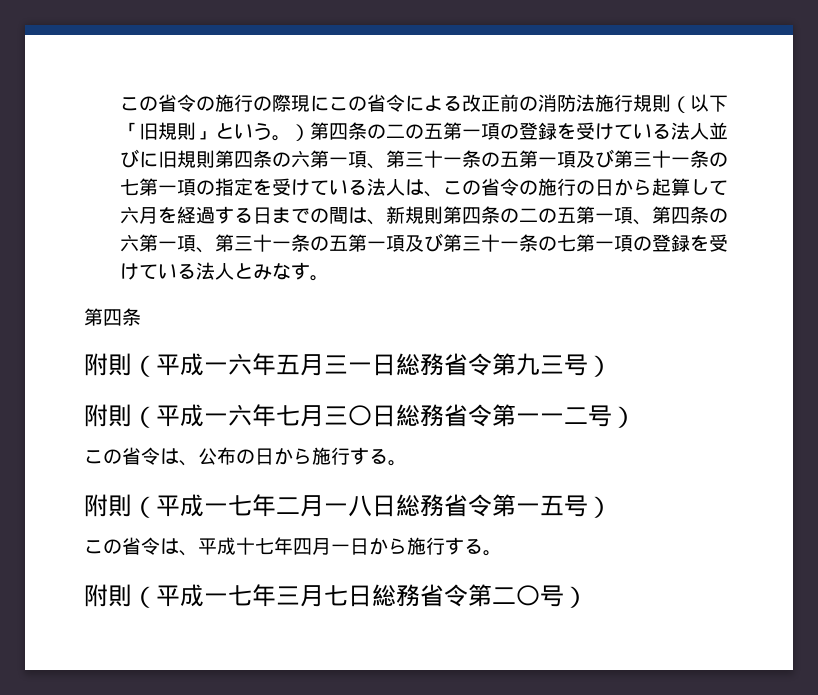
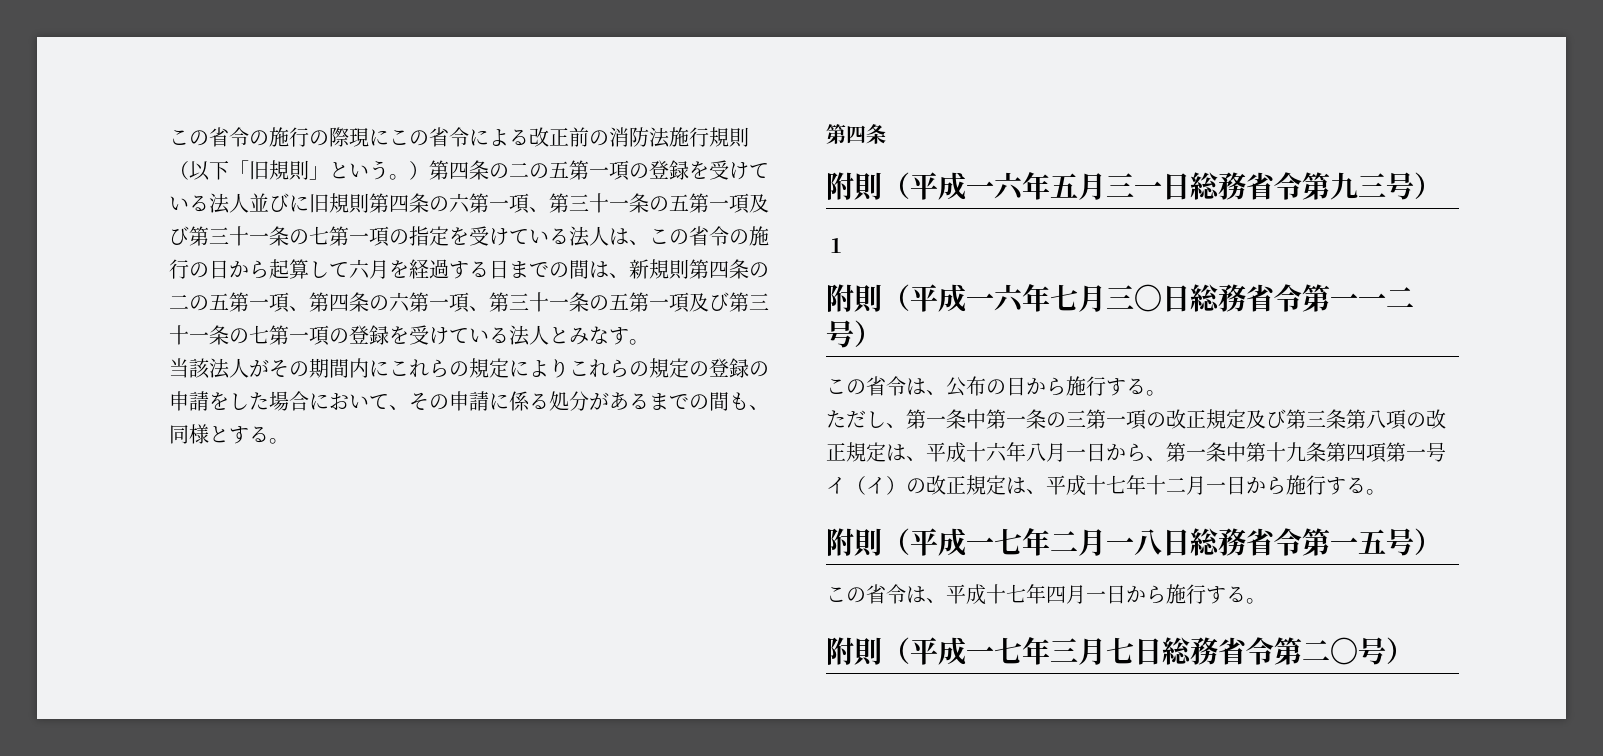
+ 当該法人がその期間内にこれらの規定によりこれらの規定の登録の申請をした場合において、その申請に係る処分があるまでの間も、同様とする。
+ １
+ ただし、第一条中第一条の三第一項の改正規定及び第三条第八項の改正規定は、平成十六年八月一日から、第一条中第十九条第四項第一号イ（イ）の改正規定は、平成十七年十二月一日から施行する。

